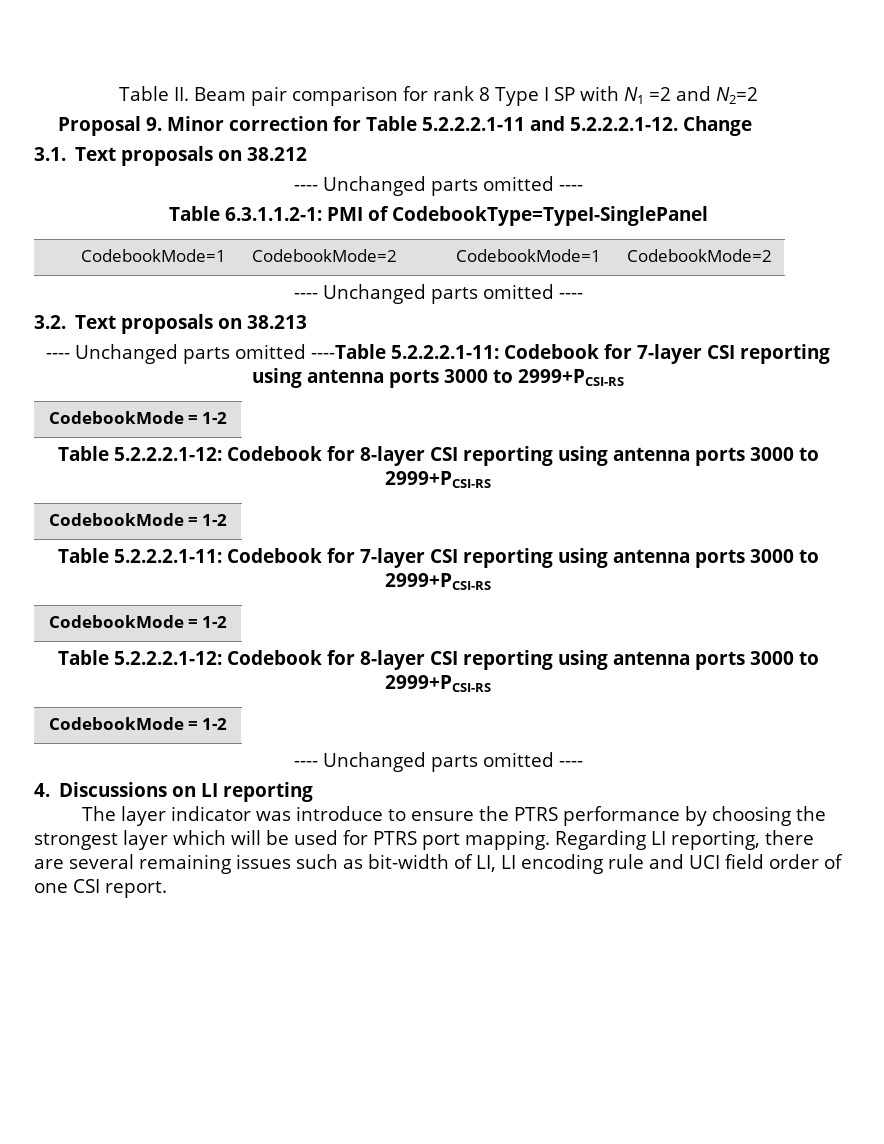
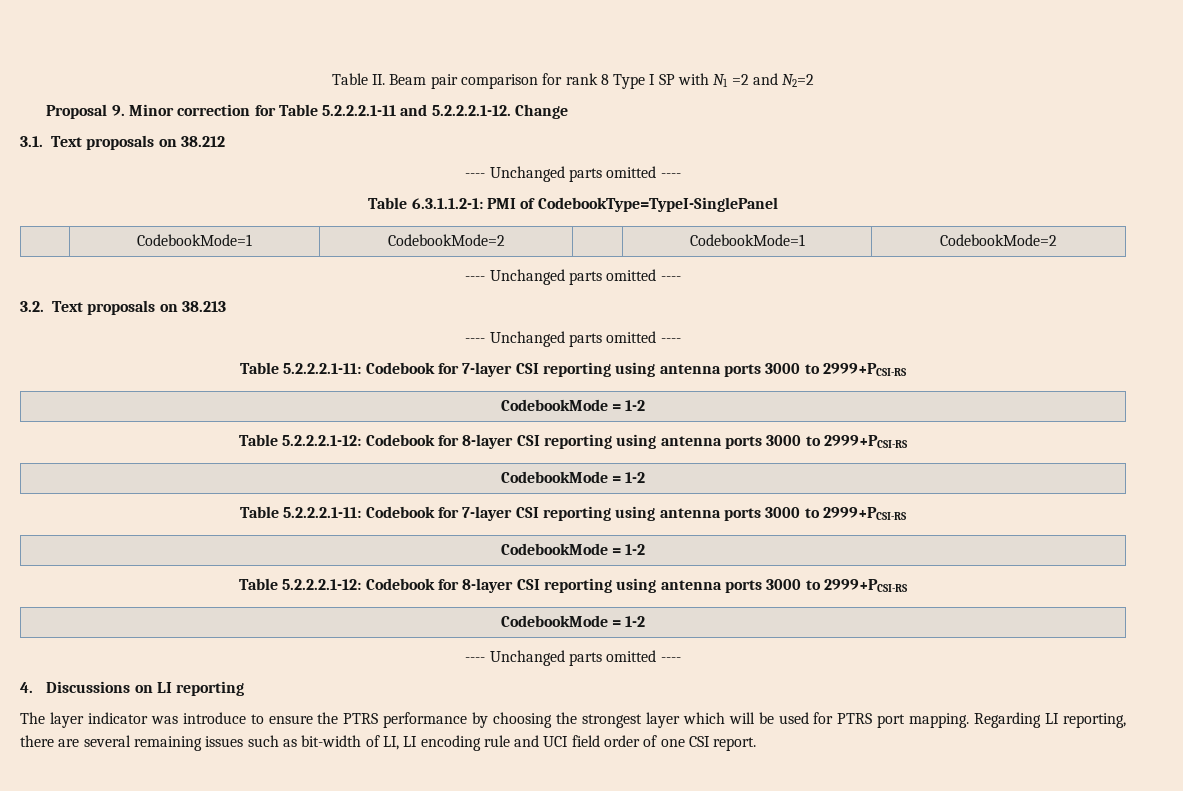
  3.2. Text proposals on 38.213
- ---- Unchanged parts omitted ----Table 5.2.2.2.1-11: Codebook for 7-layer CSI reporting using antenna ports 3000 to 2999+PCSI-RS
+ ---- Unchanged parts omitted ----
+ Table 5.2.2.2.1-11: Codebook for 7-layer CSI reporting using antenna ports 3000 to 2999+PCSI-RS

